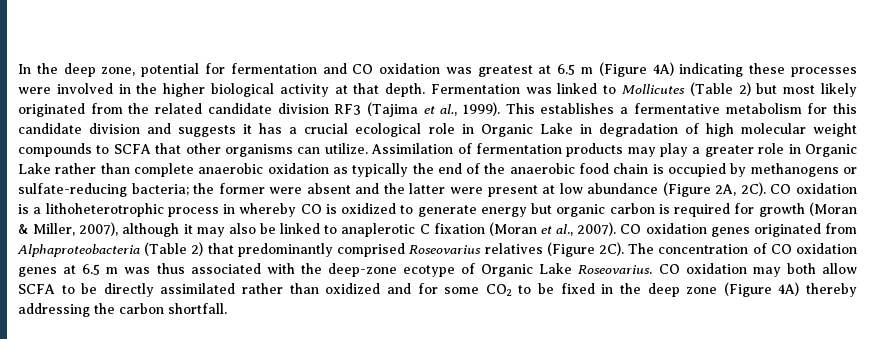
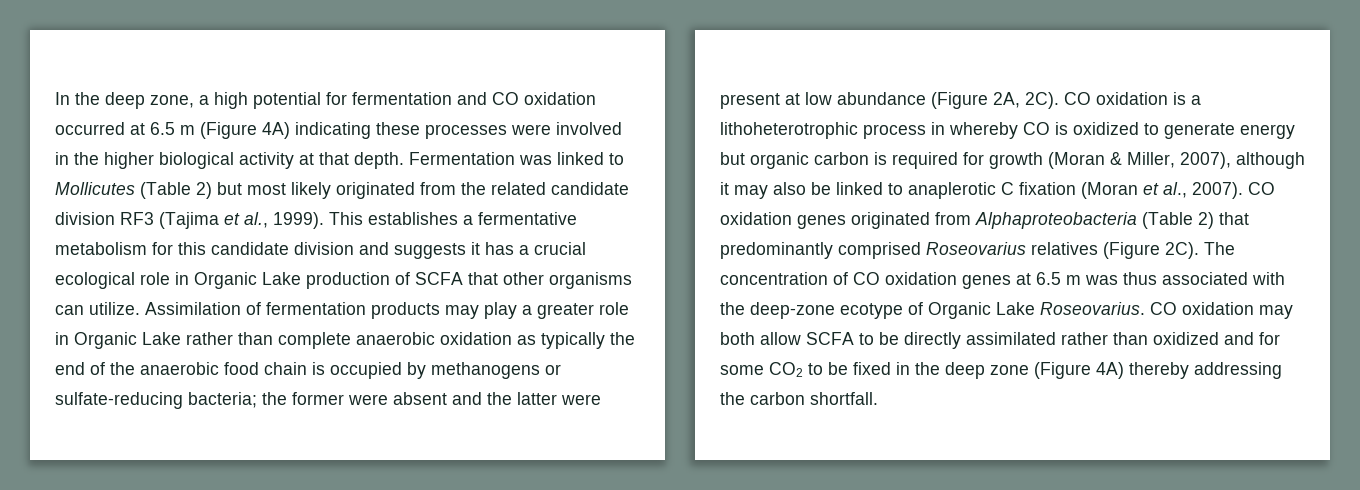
- In the deep zone, potential for fermentation and CO oxidation was greatest at 6.5 m (Figure 4A) indicating these processes were involved in the higher biological activity at that depth.
+ In the deep zone, a high potential for fermentation and CO oxidation occurred at 6.5 m (Figure 4A) indicating these processes were involved in the higher biological activity at that depth.
- This establishes a fermentative metabolism for this candidate division and suggests it has a crucial ecological role in Organic Lake in degradation of high molecular weight compounds to SCFA that other organisms can utilize.
+ This establishes a fermentative metabolism for this candidate division and suggests it has a crucial ecological role in Organic Lake production of SCFA that other organisms can utilize.

